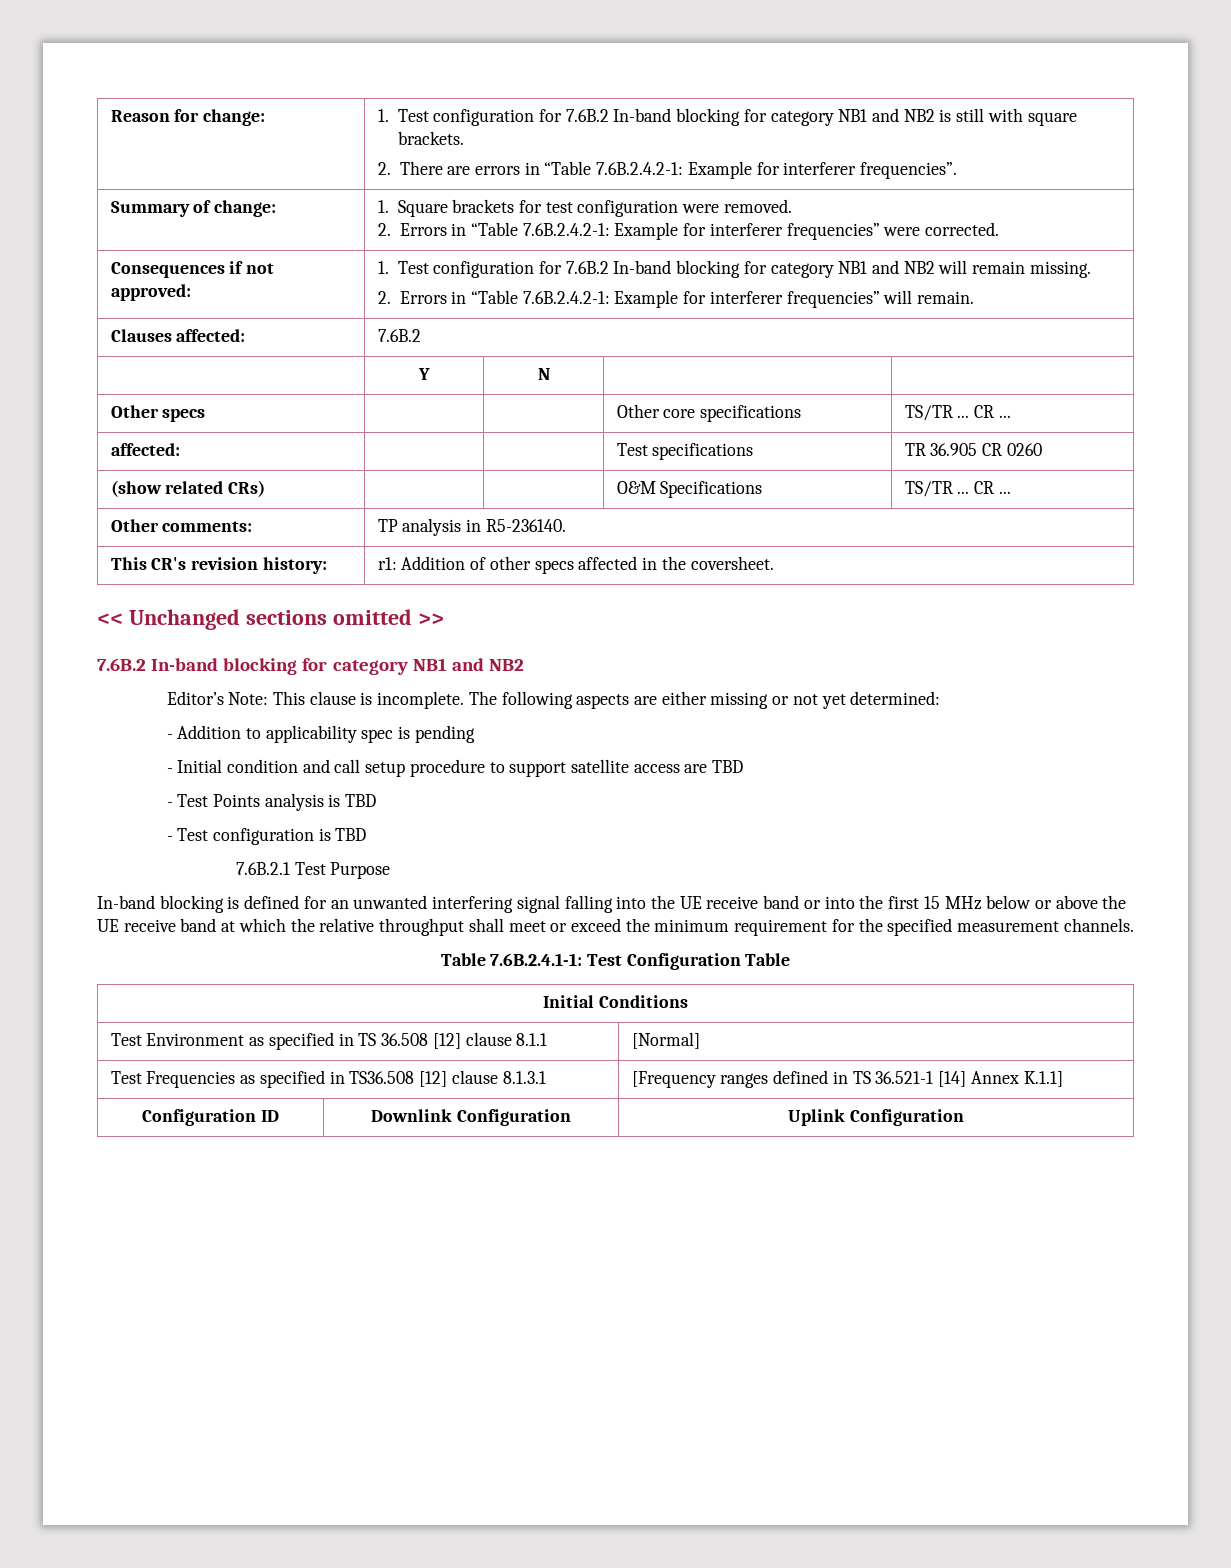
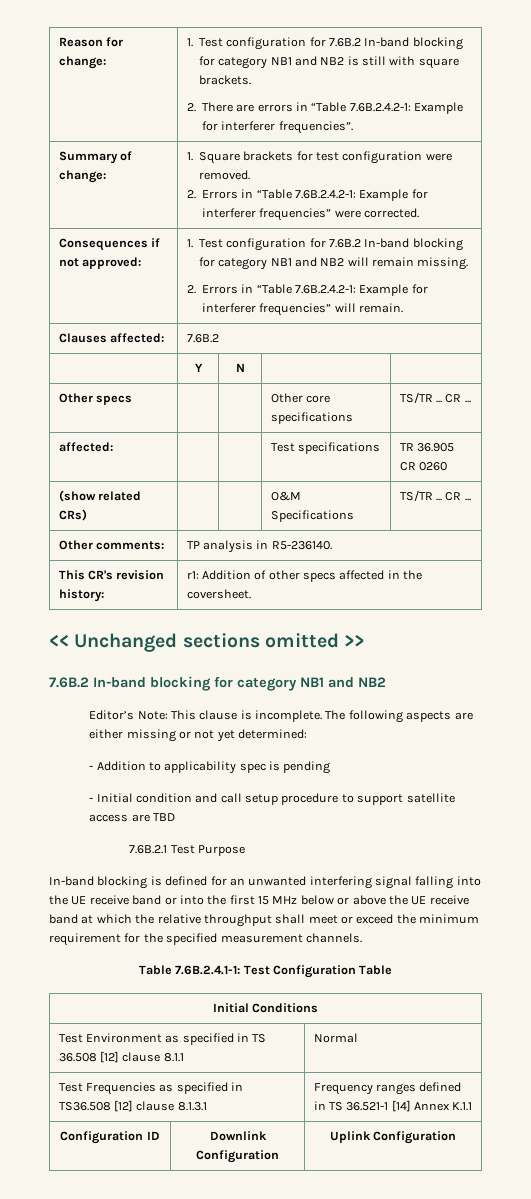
- - Test Points analysis is TBD
- - Test configuration is TBD
- Test Environment as specified in TS 36.508 [12] clause 8.1.1 | [Normal]
+ Test Environment as specified in TS 36.508 [12] clause 8.1.1 | Normal
- Test Frequencies as specified in TS36.508 [12] clause 8.1.3.1 | [Frequency ranges defined in TS 36.521-1 [14] Annex K.1.1]
+ Test Frequencies as specified in TS36.508 [12] clause 8.1.3.1 | Frequency ranges defined in TS 36.521-1 [14] Annex K.1.1

